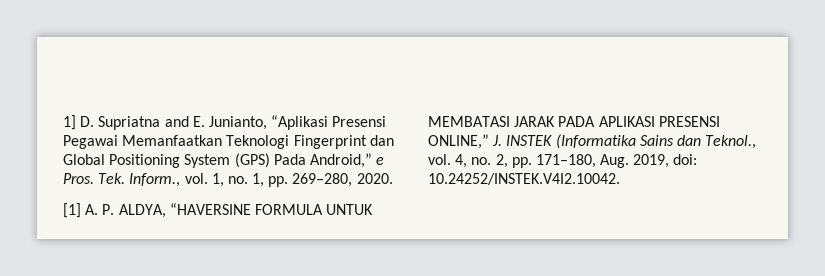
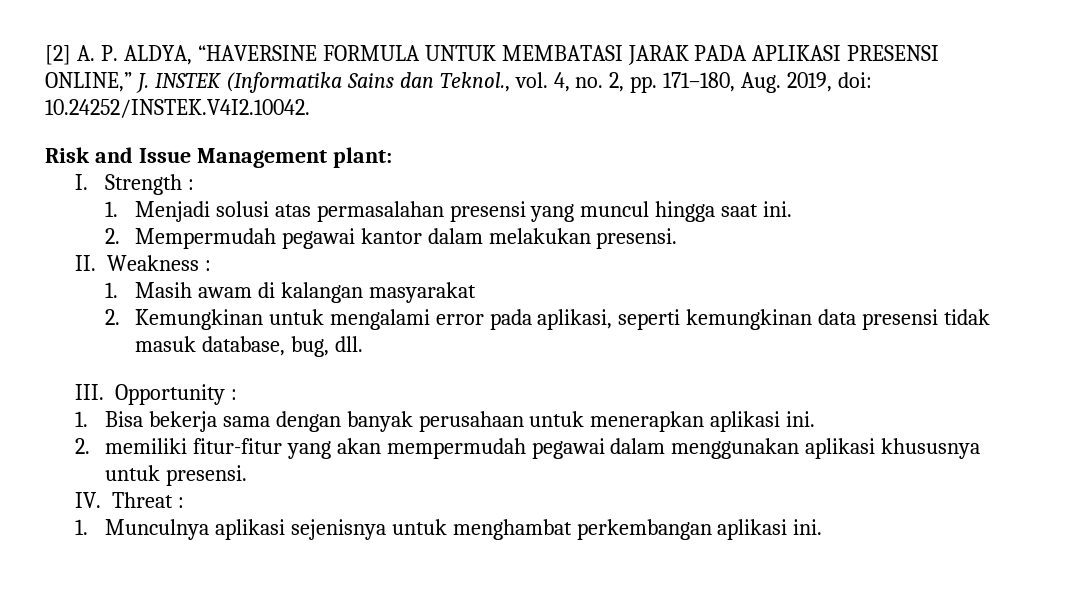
- 1] D. Supriatna and E. Junianto, “Aplikasi Presensi Pegawai Memanfaatkan Teknologi Fingerprint dan Global Positioning System (GPS) Pada Android,” e Pros. Tek. Inform., vol. 1, no. 1, pp. 269–280, 2020.
- [1] A. P. ALDYA, “HAVERSINE FORMULA UNTUK MEMBATASI JARAK PADA APLIKASI PRESENSI ONLINE,” J. INSTEK (Informatika Sains dan Teknol., vol. 4, no. 2, pp. 171–180, Aug. 2019, doi: 10.24252/INSTEK.V4I2.10042.
+ [2] A. P. ALDYA, “HAVERSINE FORMULA UNTUK MEMBATASI JARAK PADA APLIKASI PRESENSI ONLINE,” J. INSTEK (Informatika Sains dan Teknol., vol. 4, no. 2, pp. 171–180, Aug. 2019, doi: 10.24252/INSTEK.V4I2.10042.
+ Risk and Issue Management plant:
+ I. Strength :
+ 1. Menjadi solusi atas permasalahan presensi yang muncul hingga saat ini.
+ 2. Mempermudah pegawai kantor dalam melakukan presensi.
+ II. Weakness :
+ 1. Masih awam di kalangan masyarakat
+ 2. Kemungkinan untuk mengalami error pada aplikasi, seperti kemungkinan data presensi tidak masuk database, bug, dll.
+ III. Opportunity :
+ 1. Bisa bekerja sama dengan banyak perusahaan untuk menerapkan aplikasi ini.
+ 2. memiliki fitur-fitur yang akan mempermudah pegawai dalam menggunakan aplikasi khususnya untuk presensi.
+ IV. Threat :
+ 1. Munculnya aplikasi sejenisnya untuk menghambat perkembangan aplikasi ini.

